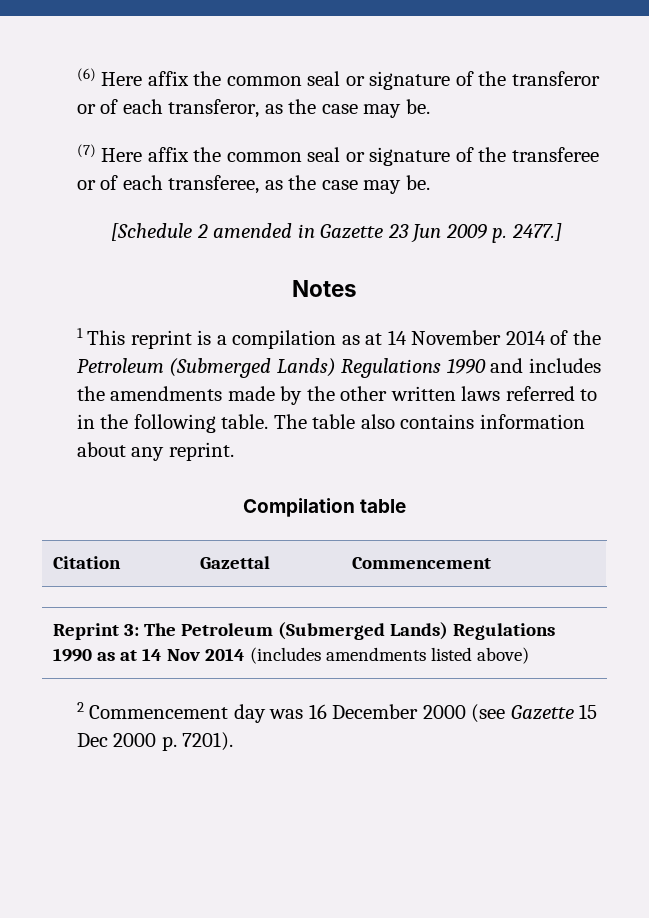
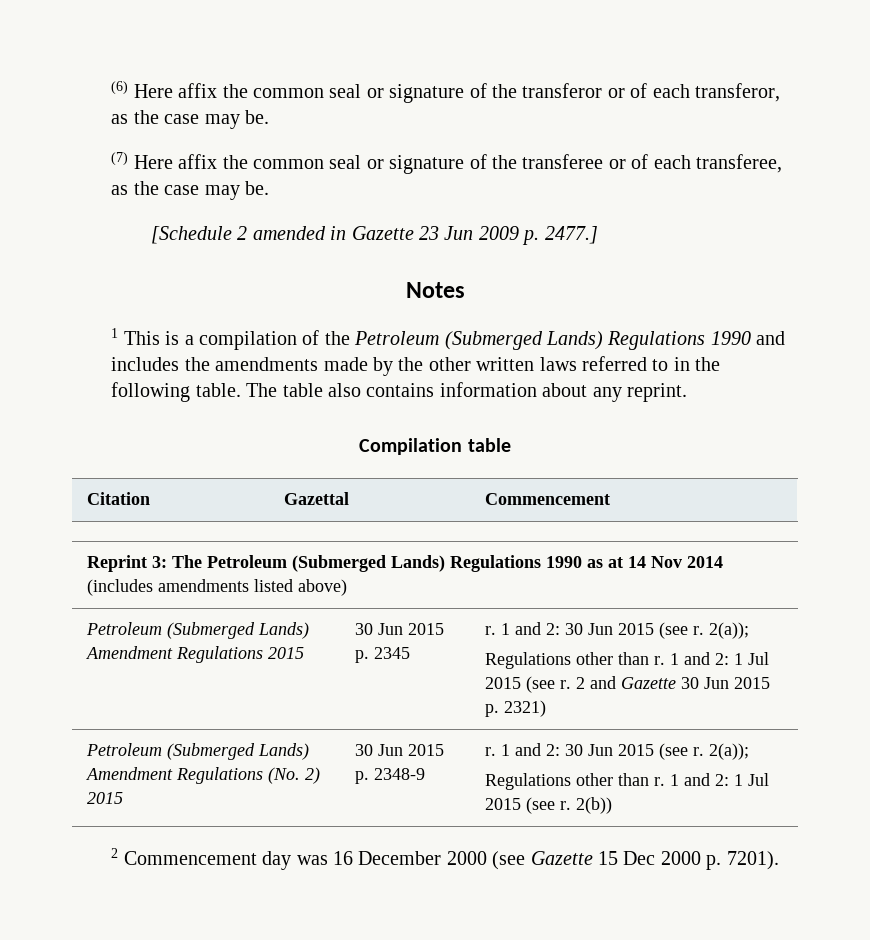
- 1 This reprint is a compilation as at 14 November 2014 of the Petroleum (Submerged Lands) Regulations 1990 and includes the amendments made by the other written laws referred to in the following table.
+ 1 This is a compilation of the Petroleum (Submerged Lands) Regulations 1990 and includes the amendments made by the other written laws referred to in the following table.
+ Petroleum (Submerged Lands) Amendment Regulations 2015 | 30 Jun 2015 p. 2345 | r. 1 and 2: 30 Jun 2015 (see r. 2(a));
+ Regulations other than r. 1 and 2: 1 Jul 2015 (see r. 2 and Gazette 30 Jun 2015 p. 2321)
+ Petroleum (Submerged Lands) Amendment Regulations (No. 2) 2015 | 30 Jun 2015 p. 2348-9 | r. 1 and 2: 30 Jun 2015 (see r. 2(a));
+ Regulations other than r. 1 and 2: 1 Jul 2015 (see r. 2(b))

